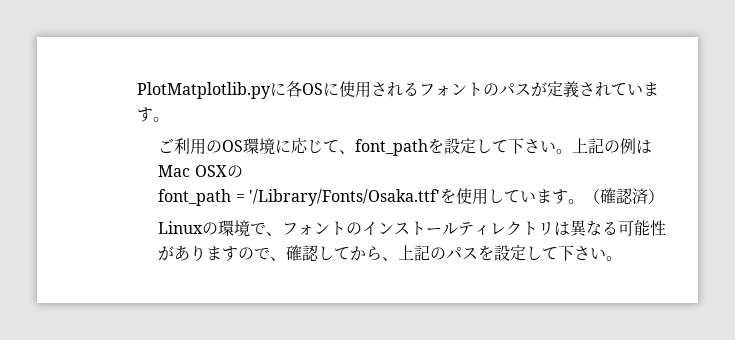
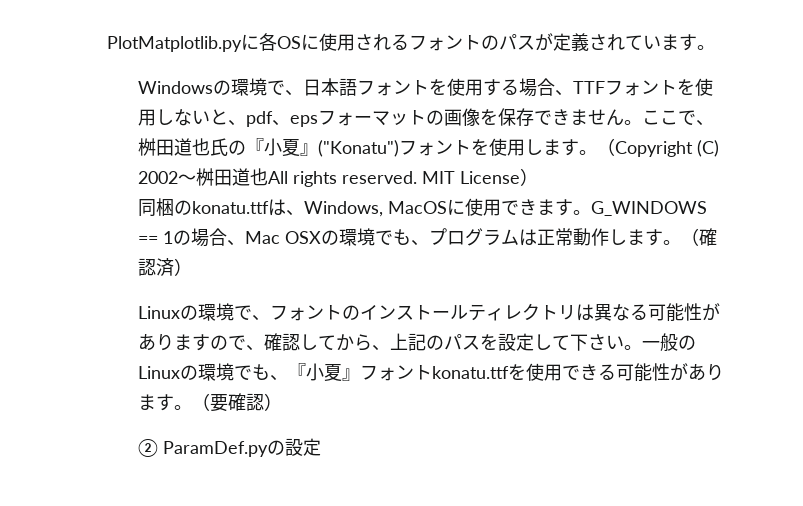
- ご利用のOS環境に応じて、font_pathを設定して下さい。上記の例はMac OSXの
- font_path = '/Library/Fonts/Osaka.ttf'を使用しています。
+ Windowsの環境で、日本語フォントを使用する場合、TTFフォントを使用しないと、pdf、epsフォーマットの画像を保存できません。ここで、桝田道也氏の『小夏』("Konatu")フォントを使用します。（Copyright (C) 2002～桝田道也All rights reserved. MIT License）
+ 同梱のkonatu.ttfは、Windows, MacOSに使用できます。G_WINDOWS == 1の場合、Mac OSXの環境でも、プログラムは正常動作します。
+ 一般のLinuxの環境でも、『小夏』フォントkonatu.ttfを使用できる可能性があります。（要確認）
+ ② ParamDef.pyの設定

